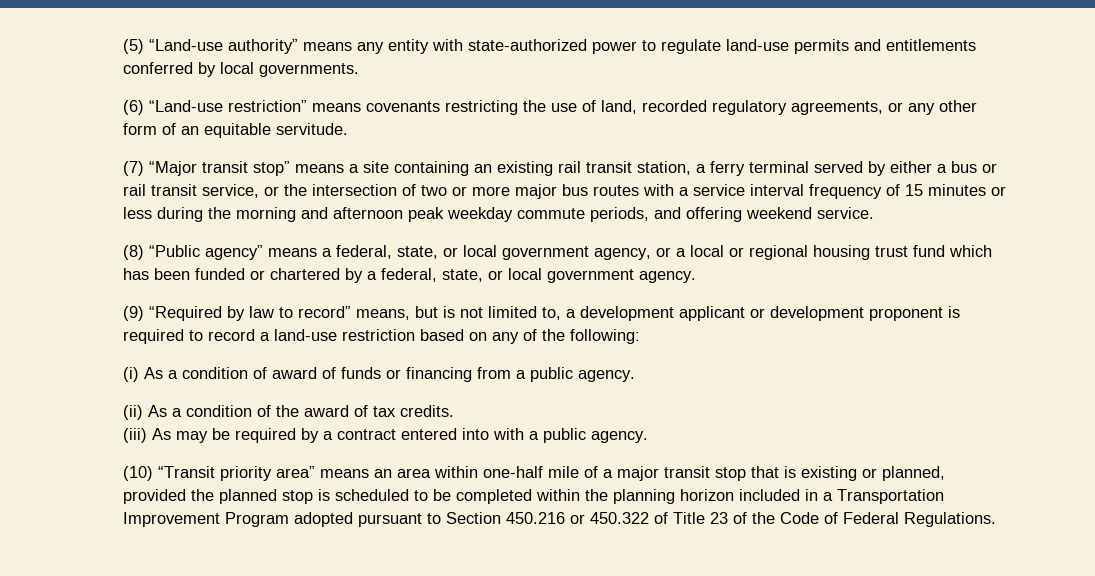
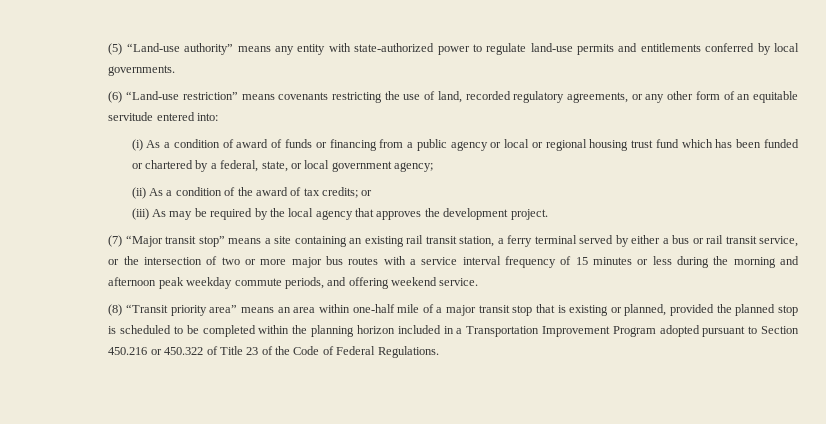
- (6) “Land-use restriction” means covenants restricting the use of land, recorded regulatory agreements, or any other form of an equitable servitude.
+ (6) “Land-use restriction” means covenants restricting the use of land, recorded regulatory agreements, or any other form of an equitable servitude entered into:
+ (i) As a condition of award of funds or financing from a public agency or local or regional housing trust fund which has been funded or chartered by a federal, state, or local government agency;
+ (ii) As a condition of the award of tax credits; or
+ (iii) As may be required by the local agency that approves the development project.
- (8) “Public agency” means a federal, state, or local government agency, or a local or regional housing trust fund which has been funded or chartered by a federal, state, or local government agency.
- (9) “Required by law to record” means, but is not limited to, a development applicant or development proponent is required to record a land-use restriction based on any of the following:
- (i) As a condition of award of funds or financing from a public agency.
- (ii) As a condition of the award of tax credits.
- (iii) As may be required by a contract entered into with a public agency.
- (10) “Transit priority area” means an area within one-half mile of a major transit stop that is existing or planned, provided the planned stop is scheduled to be completed within the planning horizon included in a Transportation Improvement Program adopted pursuant to Section 450.216 or 450.322 of Title 23 of the Code of Federal Regulations.
+ (8) “Transit priority area” means an area within one-half mile of a major transit stop that is existing or planned, provided the planned stop is scheduled to be completed within the planning horizon included in a Transportation Improvement Program adopted pursuant to Section 450.216 or 450.322 of Title 23 of the Code of Federal Regulations.

